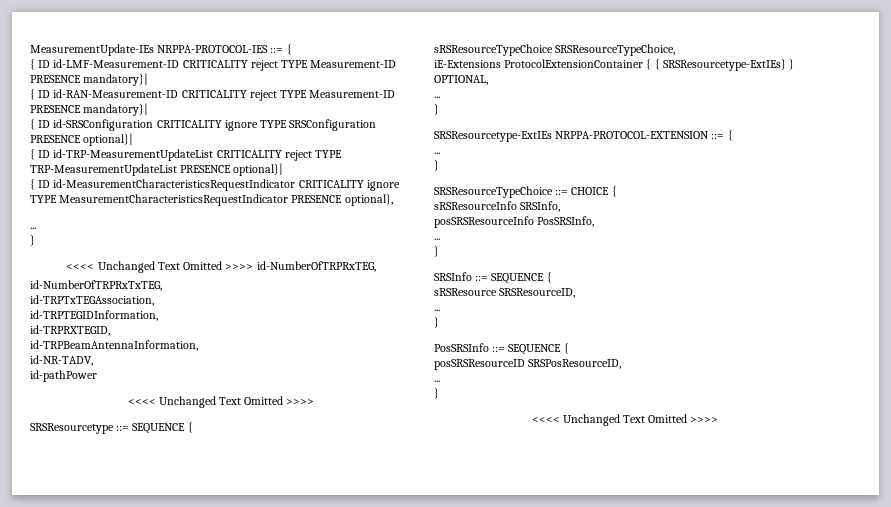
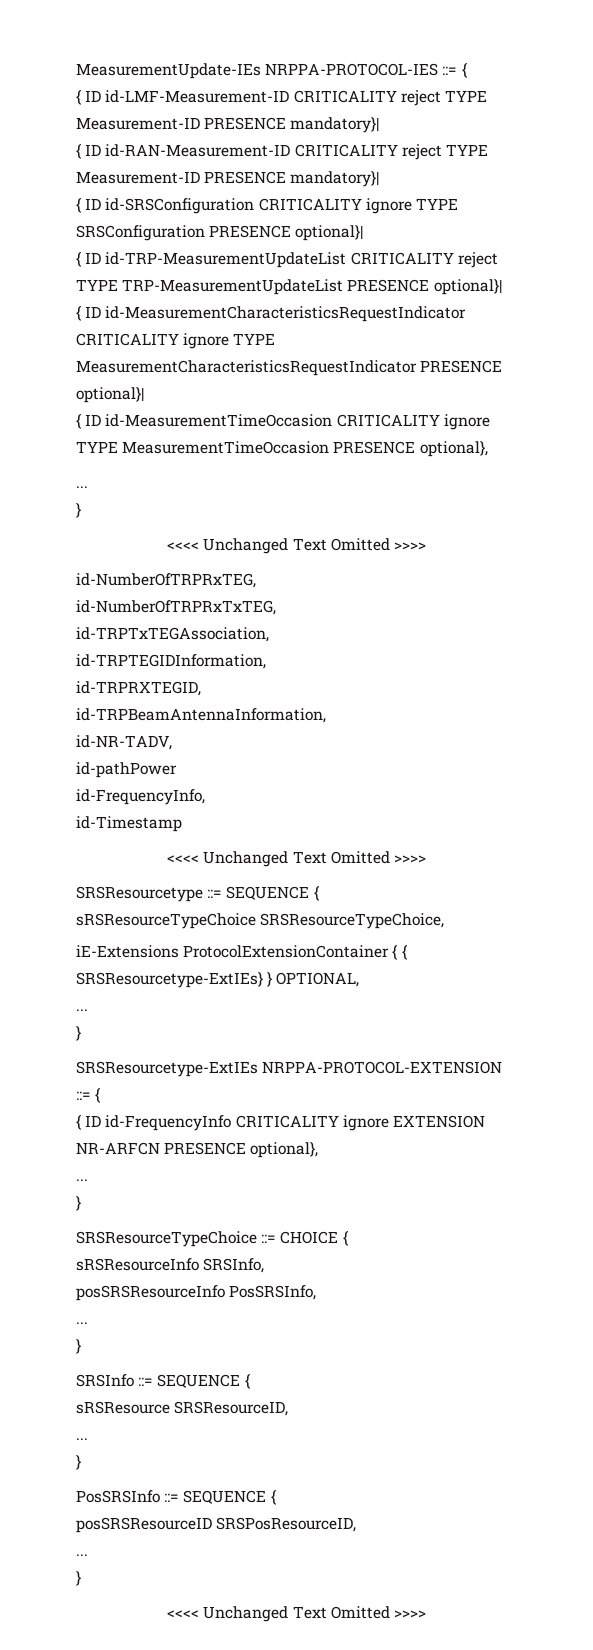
- { ID id-MeasurementCharacteristicsRequestIndicator CRITICALITY ignore TYPE MeasurementCharacteristicsRequestIndicator PRESENCE optional},
+ { ID id-MeasurementCharacteristicsRequestIndicator CRITICALITY ignore TYPE MeasurementCharacteristicsRequestIndicator PRESENCE optional}|
+ { ID id-MeasurementTimeOccasion CRITICALITY ignore TYPE MeasurementTimeOccasion PRESENCE optional},
  ...
  }
- <<<< Unchanged Text Omitted >>>> id-NumberOfTRPRxTEG,
+ <<<< Unchanged Text Omitted >>>>
+ id-NumberOfTRPRxTEG,
+ id-FrequencyInfo,
+ id-Timestamp
+ { ID id-FrequencyInfo CRITICALITY ignore EXTENSION NR-ARFCN PRESENCE optional},

